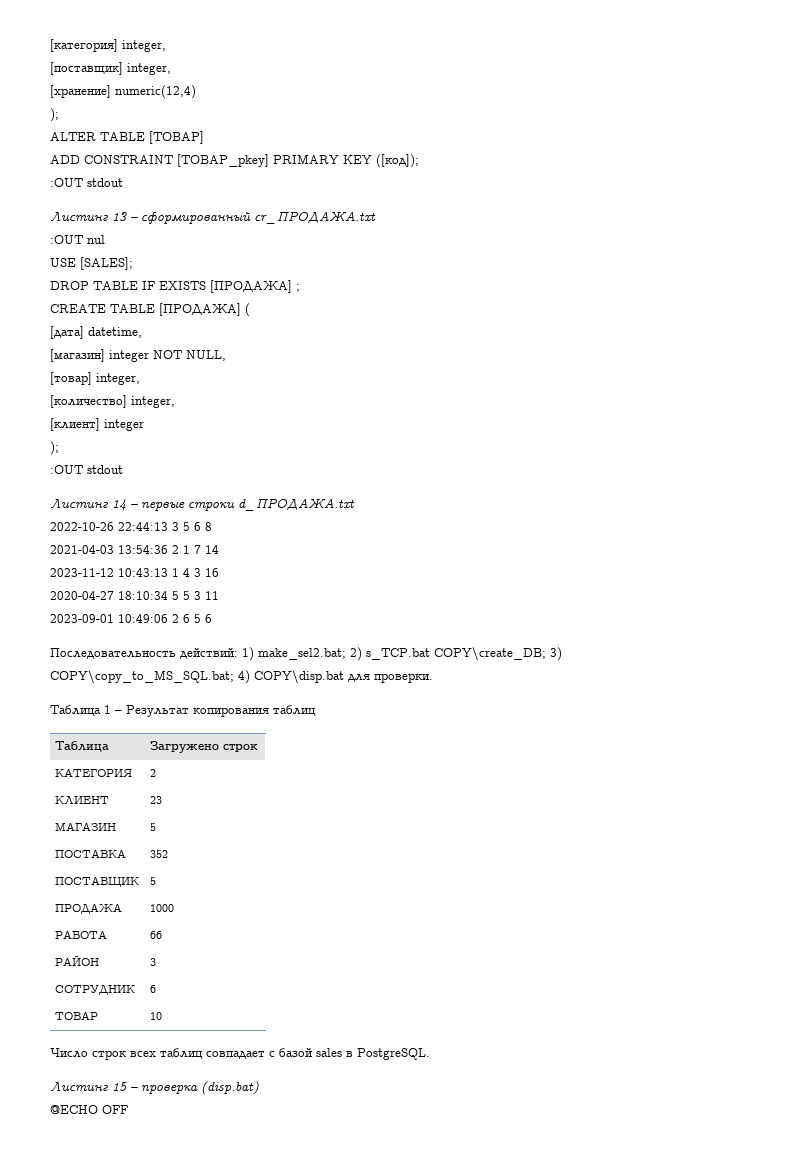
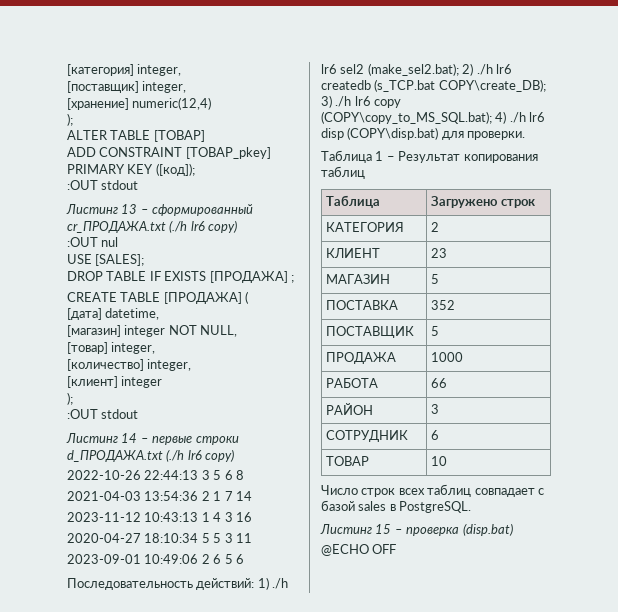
- Листинг 13 – сформированный cr_ПРОДАЖА.txt
+ Листинг 13 – сформированный cr_ПРОДАЖА.txt (./h lr6 copy)
- Листинг 14 – первые строки d_ПРОДАЖА.txt
+ Листинг 14 – первые строки d_ПРОДАЖА.txt (./h lr6 copy)
- Последовательность действий: 1) make_sel2.bat; 2) s_TCP.bat COPY\create_DB; 3) COPY\copy_to_MS_SQL.bat; 4) COPY\disp.bat для проверки.
+ Последовательность действий: 1) ./h lr6 sel2 (make_sel2.bat); 2) ./h lr6 createdb (s_TCP.bat COPY\create_DB); 3) ./h lr6 copy (COPY\copy_to_MS_SQL.bat); 4) ./h lr6 disp (COPY\disp.bat) для проверки.

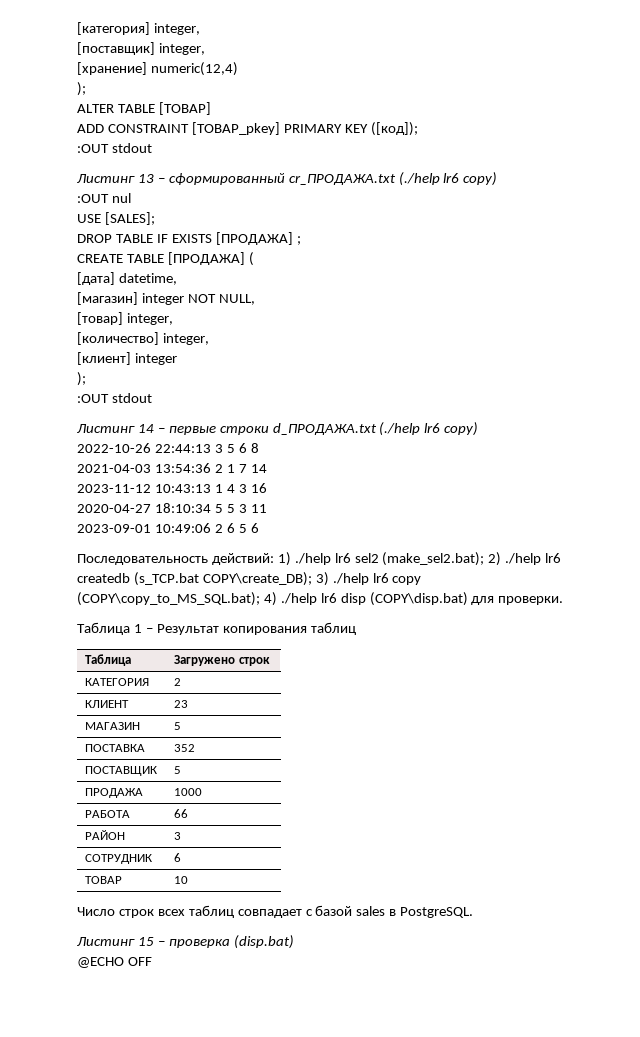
- Листинг 13 – сформированный cr_ПРОДАЖА.txt (./h lr6 copy)
+ Листинг 13 – сформированный cr_ПРОДАЖА.txt (./help lr6 copy)
- Листинг 14 – первые строки d_ПРОДАЖА.txt (./h lr6 copy)
+ Листинг 14 – первые строки d_ПРОДАЖА.txt (./help lr6 copy)
- Последовательность действий: 1) ./h lr6 sel2 (make_sel2.bat); 2) ./h lr6 createdb (s_TCP.bat COPY\create_DB); 3) ./h lr6 copy (COPY\copy_to_MS_SQL.bat); 4) ./h lr6 disp (COPY\disp.bat) для проверки.
+ Последовательность действий: 1) ./help lr6 sel2 (make_sel2.bat); 2) ./help lr6 createdb (s_TCP.bat COPY\create_DB); 3) ./help lr6 copy (COPY\copy_to_MS_SQL.bat); 4) ./help lr6 disp (COPY\disp.bat) для проверки.

